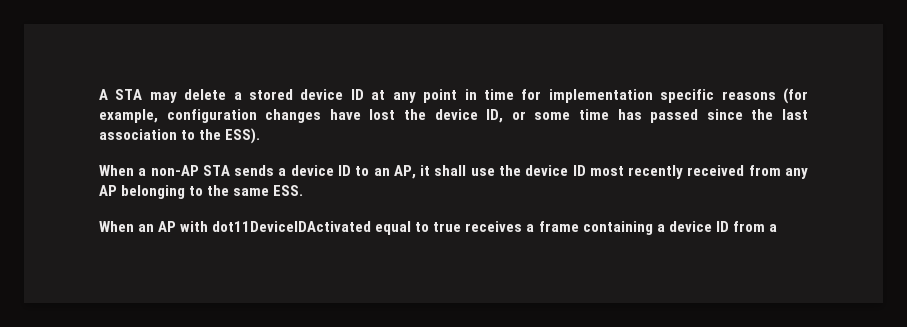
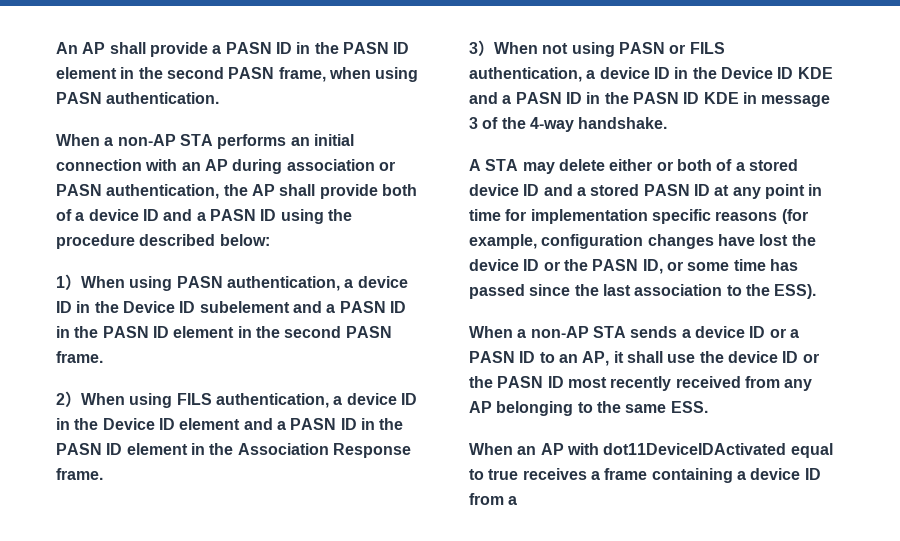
- A STA may delete a stored device ID at any point in time for implementation specific reasons (for example, configuration changes have lost the device ID, or some time has passed since the last association to the ESS).
+ An AP shall provide a PASN ID in the PASN ID element in the second PASN frame, when using PASN authentication.
+ When a non-AP STA performs an initial connection with an AP during association or PASN authentication, the AP shall provide both of a device ID and a PASN ID using the procedure described below:
+ 1）When using PASN authentication, a device ID in the Device ID subelement and a PASN ID in the PASN ID element in the second PASN frame.
+ 2）When using FILS authentication, a device ID in the Device ID element and a PASN ID in the PASN ID element in the Association Response frame.
+ 3）When not using PASN or FILS authentication, a device ID in the Device ID KDE and a PASN ID in the PASN ID KDE in message 3 of the 4-way handshake.
+ A STA may delete either or both of a stored device ID and a stored PASN ID at any point in time for implementation specific reasons (for example, configuration changes have lost the device ID or the PASN ID, or some time has passed since the last association to the ESS).
- When a non-AP STA sends a device ID to an AP, it shall use the device ID most recently received from any AP belonging to the same ESS.
+ When a non-AP STA sends a device ID or a PASN ID to an AP, it shall use the device ID or the PASN ID most recently received from any AP belonging to the same ESS.

